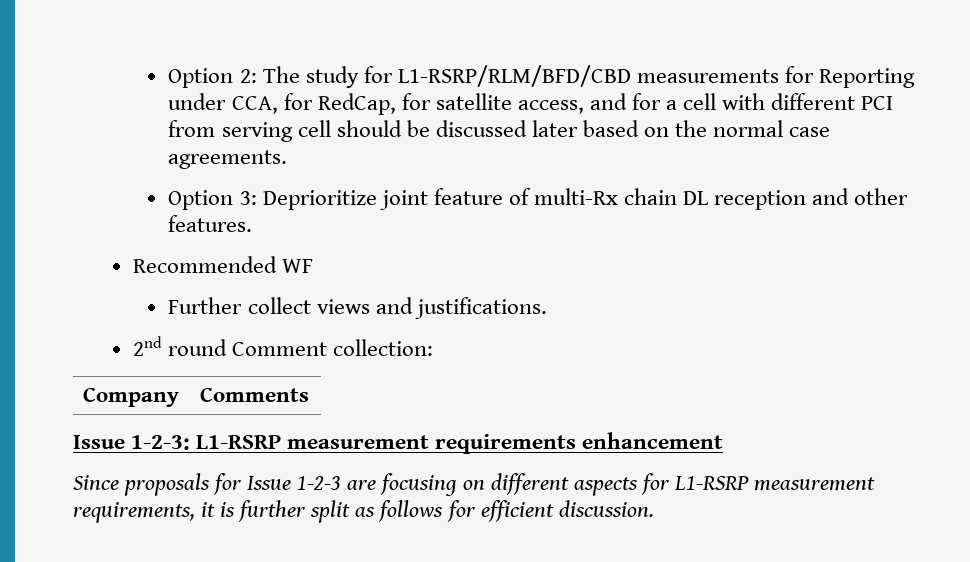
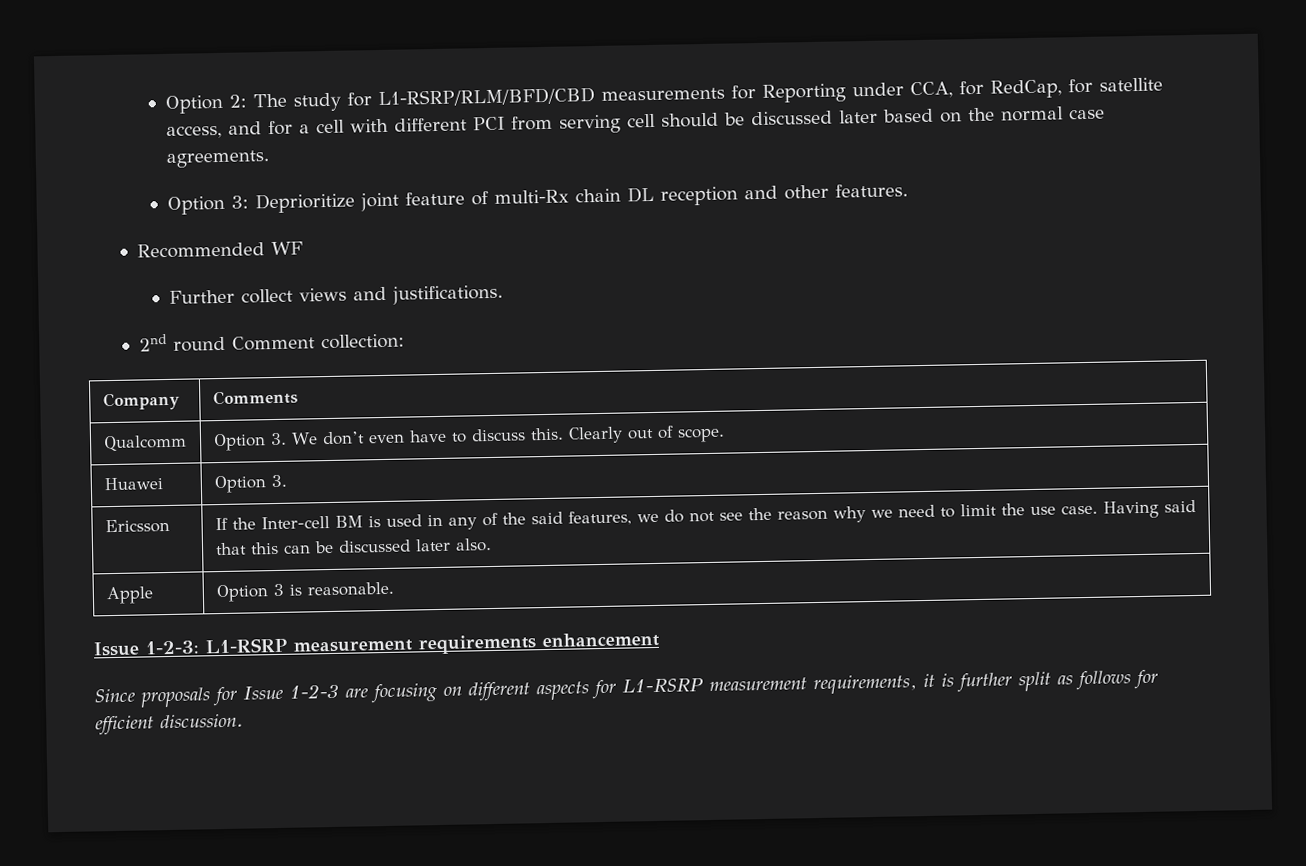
+ Qualcomm | Option 3. We don’t even have to discuss this. Clearly out of scope.
+ Huawei | Option 3.
+ Ericsson | If the Inter-cell BM is used in any of the said features, we do not see the reason why we need to limit the use case. Having said that this can be discussed later also.
+ Apple | Option 3 is reasonable.

